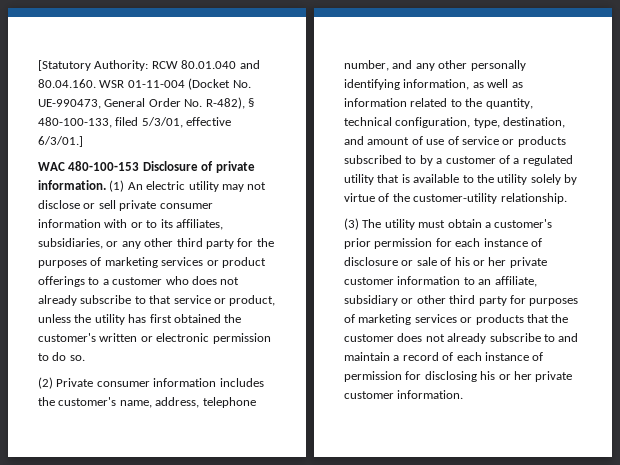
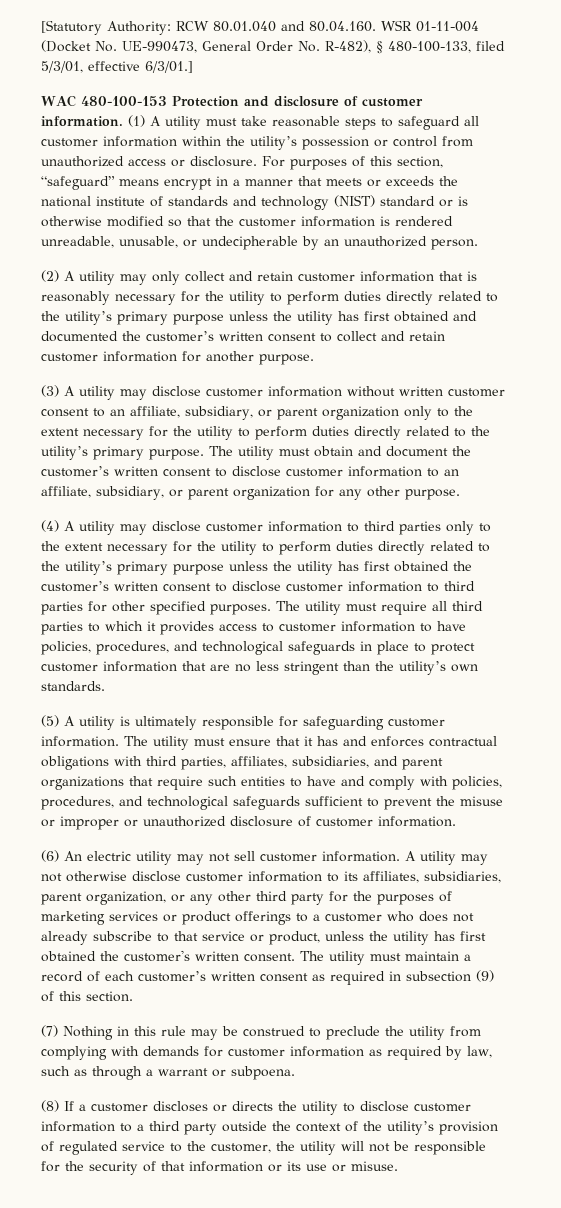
- WAC 480-100-153 Disclosure of private information. (1) An electric utility may not disclose or sell private consumer information with or to its affiliates, subsidiaries, or any other third party for the purposes of marketing services or product offerings to a customer who does not already subscribe to that service or product, unless the utility has first obtained the customer's written or electronic permission to do so.
- (2) Private consumer information includes the customer's name, address, telephone number, and any other personally identifying information, as well as information related to the quantity, technical configuration, type, destination, and amount of use of service or products subscribed to by a customer of a regulated utility that is available to the utility solely by virtue of the customer-utility relationship.
- (3) The utility must obtain a customer's prior permission for each instance of disclosure or sale of his or her private customer information to an affiliate, subsidiary or other third party for purposes of marketing services or products that the customer does not already subscribe to and maintain a record of each instance of permission for disclosing his or her private customer information.
+ WAC 480-100-153 Protection and disclosure of customer information. (1) A utility must take reasonable steps to safeguard all customer information within the utility’s possession or control from unauthorized access or disclosure. For purposes of this section, “safeguard” means encrypt in a manner that meets or exceeds the national institute of standards and technology (NIST) standard or is otherwise modified so that the customer information is rendered unreadable, unusable, or undecipherable by an unauthorized person.
+ (2) A utility may only collect and retain customer information that is reasonably necessary for the utility to perform duties directly related to the utility’s primary purpose unless the utility has first obtained and documented the customer’s written consent to collect and retain customer information for another purpose.
+ (3) A utility may disclose customer information without written customer consent to an affiliate, subsidiary, or parent organization only to the extent necessary for the utility to perform duties directly related to the utility’s primary purpose. The utility must obtain and document the customer’s written consent to disclose customer information to an affiliate, subsidiary, or parent organization for any other purpose.
+ (4) A utility may disclose customer information to third parties only to the extent necessary for the utility to perform duties directly related to the utility’s primary purpose unless the utility has first obtained the customer’s written consent to disclose customer information to third parties for other specified purposes. The utility must require all third parties to which it provides access to customer information to have policies, procedures, and technological safeguards in place to protect customer information that are no less stringent than the utility’s own standards.
+ (5) A utility is ultimately responsible for safeguarding customer information. The utility must ensure that it has and enforces contractual obligations with third parties, affiliates, subsidiaries, and parent organizations that require such entities to have and comply with policies, procedures, and technological safeguards sufficient to prevent the misuse or improper or unauthorized disclosure of customer information.
+ (6) An electric utility may not sell customer information. A utility may not otherwise disclose customer information to its affiliates, subsidiaries, parent organization, or any other third party for the purposes of marketing services or product offerings to a customer who does not already subscribe to that service or product, unless the utility has first obtained the customer's written consent. The utility must maintain a record of each customer’s written consent as required in subsection (9) of this section.
+ (7) Nothing in this rule may be construed to preclude the utility from complying with demands for customer information as required by law, such as through a warrant or subpoena.
+ (8) If a customer discloses or directs the utility to disclose customer information to a third party outside the context of the utility’s provision of regulated service to the customer, the utility will not be responsible for the security of that information or its use or misuse.

